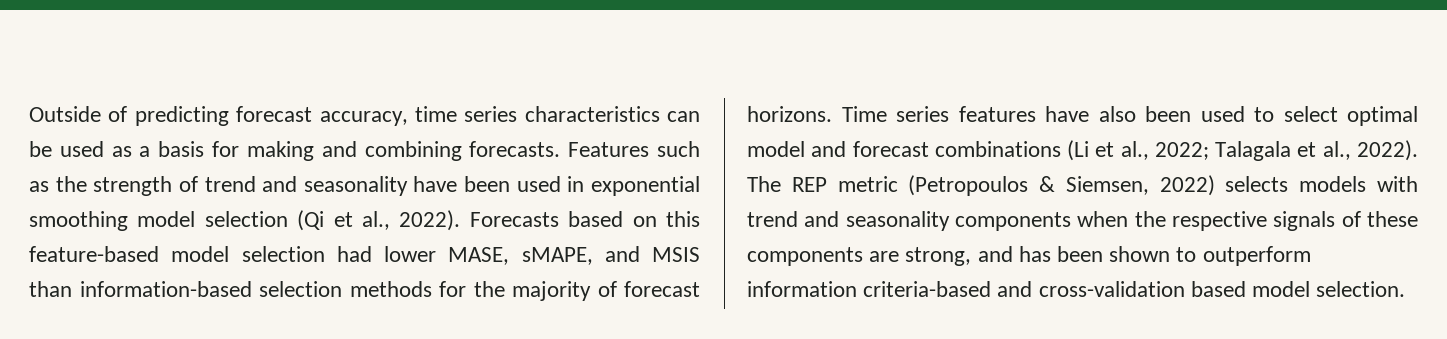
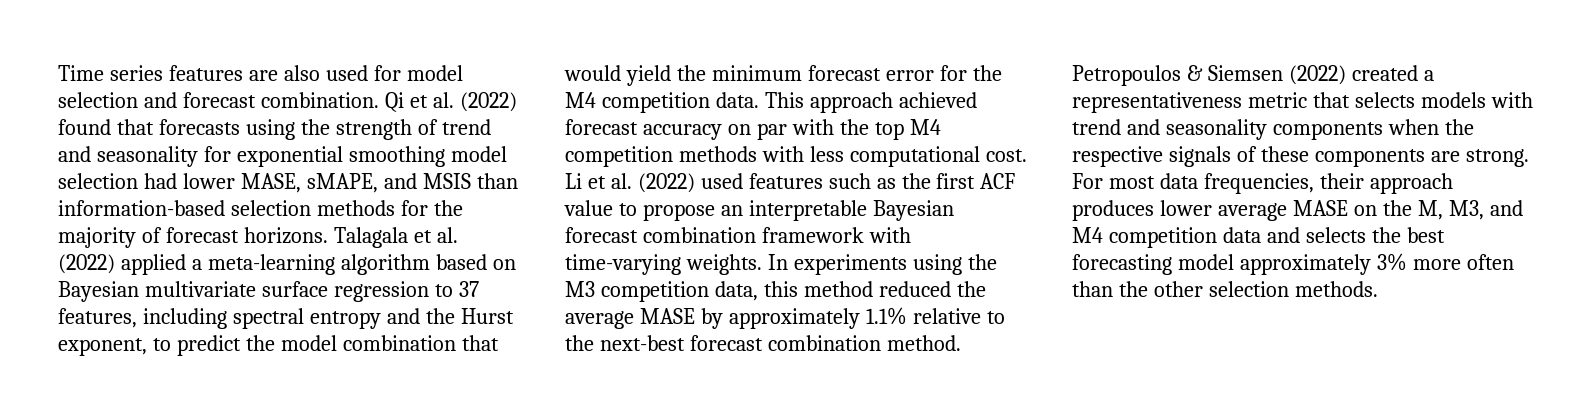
- Outside of predicting forecast accuracy, time series characteristics can be used as a basis for making and combining forecasts. Features such as the strength of trend and seasonality have been used in exponential smoothing model selection (Qi et al., 2022). Forecasts based on this feature-based model selection had lower MASE, sMAPE, and MSIS than information-based selection methods for the majority of forecast horizons.
+ Time series features are also used for model selection and forecast combination. Qi et al. (2022) found that forecasts using the strength of trend and seasonality for exponential smoothing model selection had lower MASE, sMAPE, and MSIS than information-based selection methods for the majority of forecast horizons.
- Time series features have also been used to select optimal model and forecast combinations (Li et al., 2022; Talagala et al., 2022). The REP metric (Petropoulos & Siemsen, 2022) selects models with trend and seasonality components when the respective signals of these components are strong, and has been shown to outperform information criteria-based and cross-validation based model selection.
+ Talagala et al. (2022) applied a meta-learning algorithm based on Bayesian multivariate surface regression to 37 features, including spectral entropy and the Hurst exponent, to predict the model combination that would yield the minimum forecast error for the M4 competition data. This approach achieved forecast accuracy on par with the top M4 competition methods with less computational cost. Li et al. (2022) used features such as the first ACF value to propose an interpretable Bayesian forecast combination framework with time-varying weights. In experiments using the M3 competition data, this method reduced the average MASE by approximately 1.1% relative to the next-best forecast combination method. Petropoulos & Siemsen (2022) created a representativeness metric that selects models with trend and seasonality components when the respective signals of these components are strong. For most data frequencies, their approach produces lower average MASE on the M, M3, and M4 competition data and selects the best forecasting model approximately 3% more often than the other selection methods.

